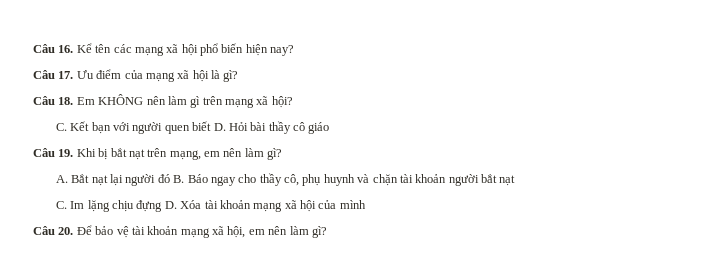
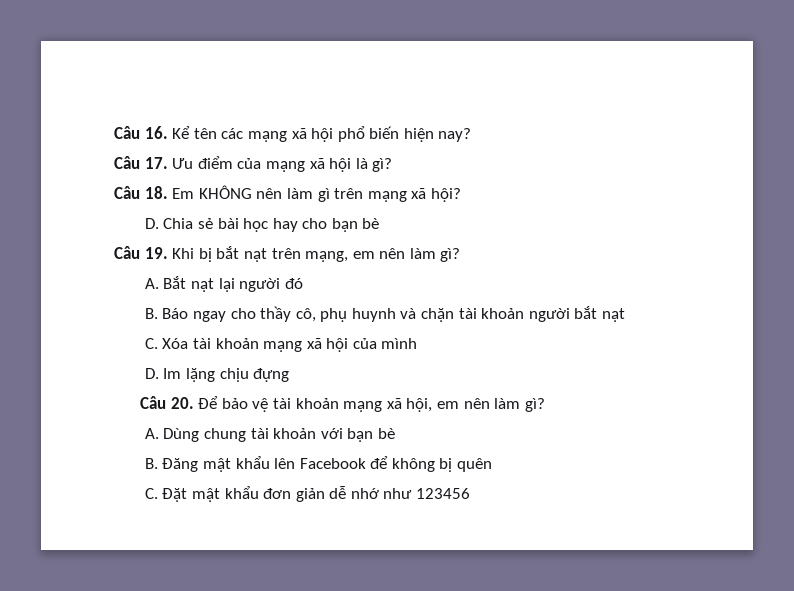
- C. Kết bạn với người quen biết D. Hỏi bài thầy cô giáo
+ D. Chia sẻ bài học hay cho bạn bè
- A. Bắt nạt lại người đó B. Báo ngay cho thầy cô, phụ huynh và chặn tài khoản người bắt nạt
+ A. Bắt nạt lại người đó
+ B. Báo ngay cho thầy cô, phụ huynh và chặn tài khoản người bắt nạt
- C. Im lặng chịu đựng D. Xóa tài khoản mạng xã hội của mình
+ C. Xóa tài khoản mạng xã hội của mình
+ D. Im lặng chịu đựng
+ A. Dùng chung tài khoản với bạn bè
+ B. Đăng mật khẩu lên Facebook để không bị quên
+ C. Đặt mật khẩu đơn giản dễ nhớ như 123456

